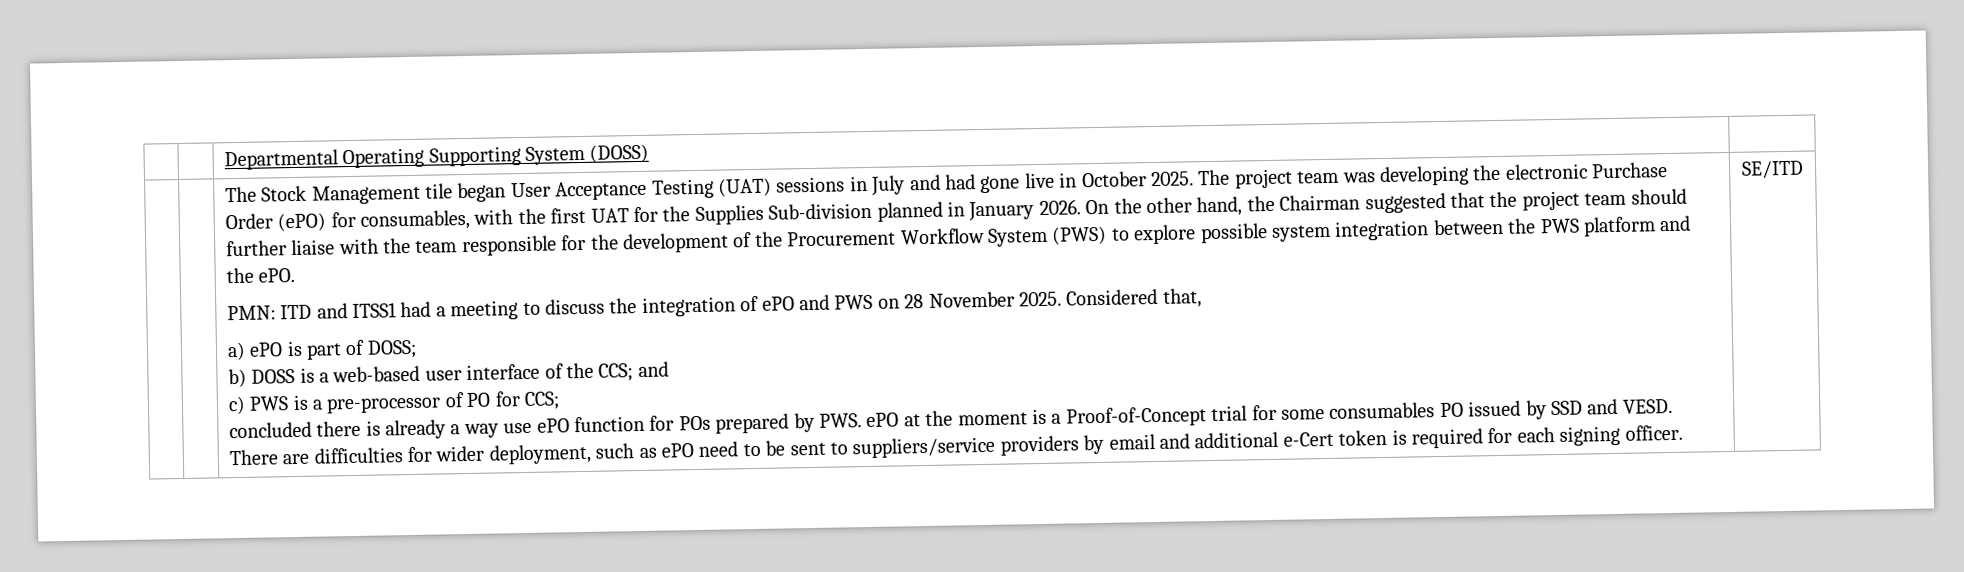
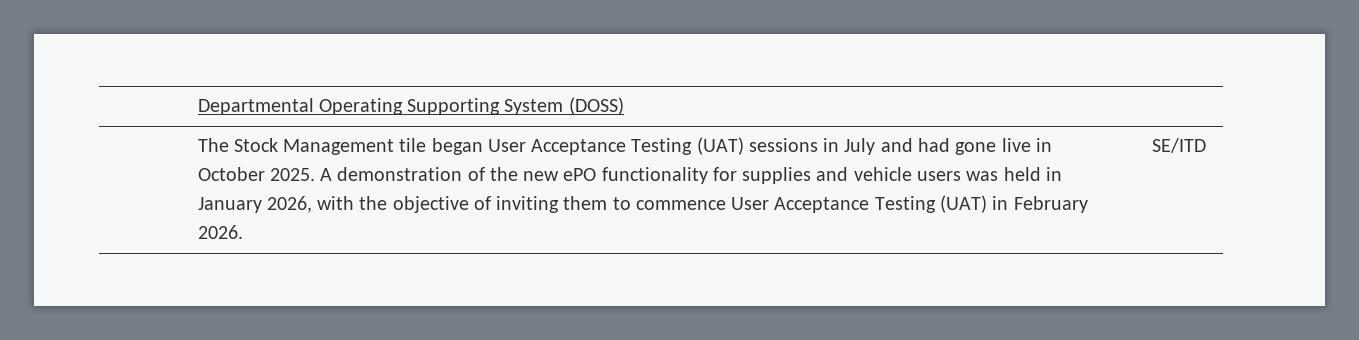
- The project team was developing the electronic Purchase Order (ePO) for consumables, with the first UAT for the Supplies Sub-division planned in January 2026. On the other hand, the Chairman suggested that the project team should further liaise with the team responsible for the development of the Procurement Workflow System (PWS) to explore possible system integration between the PWS platform and the ePO.
- PMN: ITD and ITSS1 had a meeting to discuss the integration of ePO and PWS on 28 November 2025. Considered that,
- a) ePO is part of DOSS;
- b) DOSS is a web-based user interface of the CCS; and
- c) PWS is a pre-processor of PO for CCS;
- concluded there is already a way use ePO function for POs prepared by PWS. ePO at the moment is a Proof-of-Concept trial for some consumables PO issued by SSD and VESD. There are difficulties for wider deployment, such as ePO need to be sent to suppliers/service providers by email and additional e-Cert token is required for each signing officer.
+ A demonstration of the new ePO functionality for supplies and vehicle users was held in January 2026, with the objective of inviting them to commence User Acceptance Testing (UAT) in February 2026.

